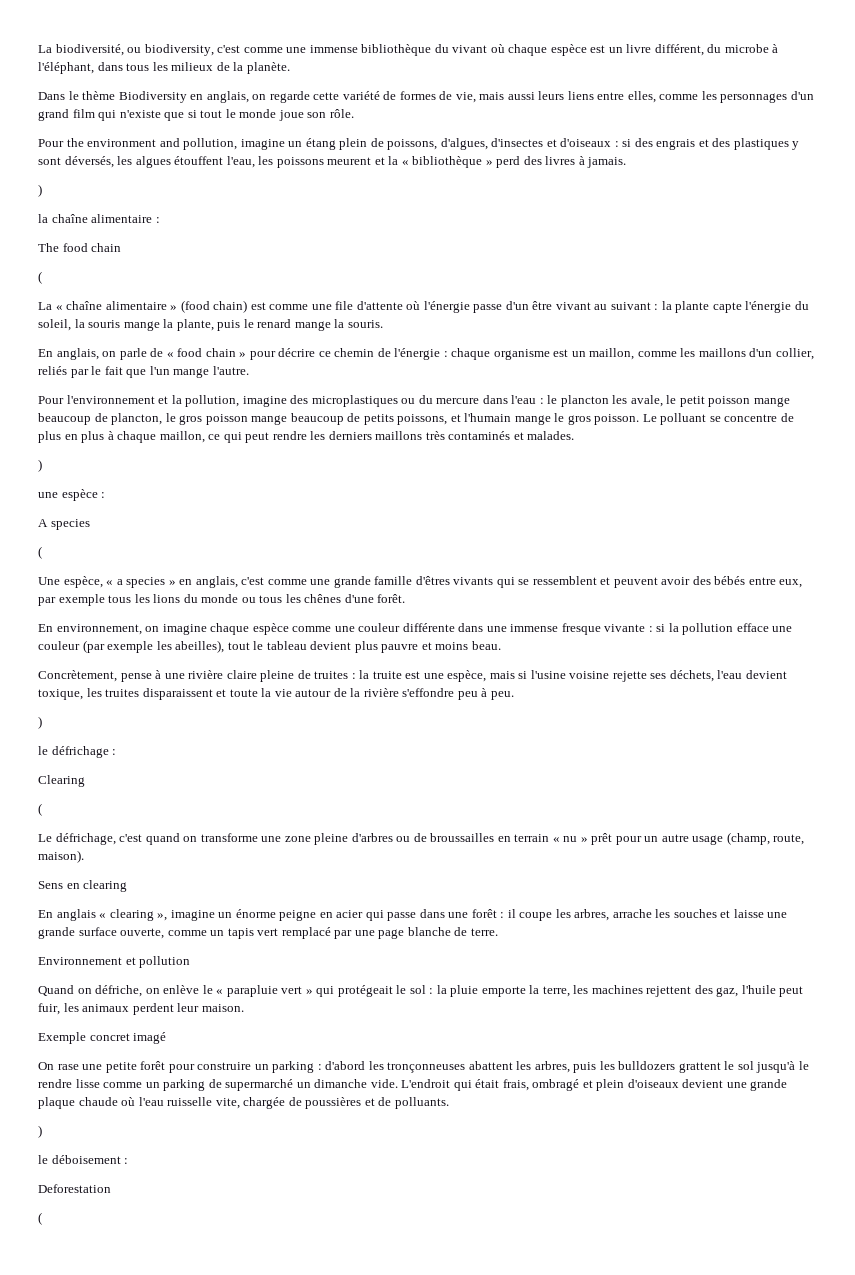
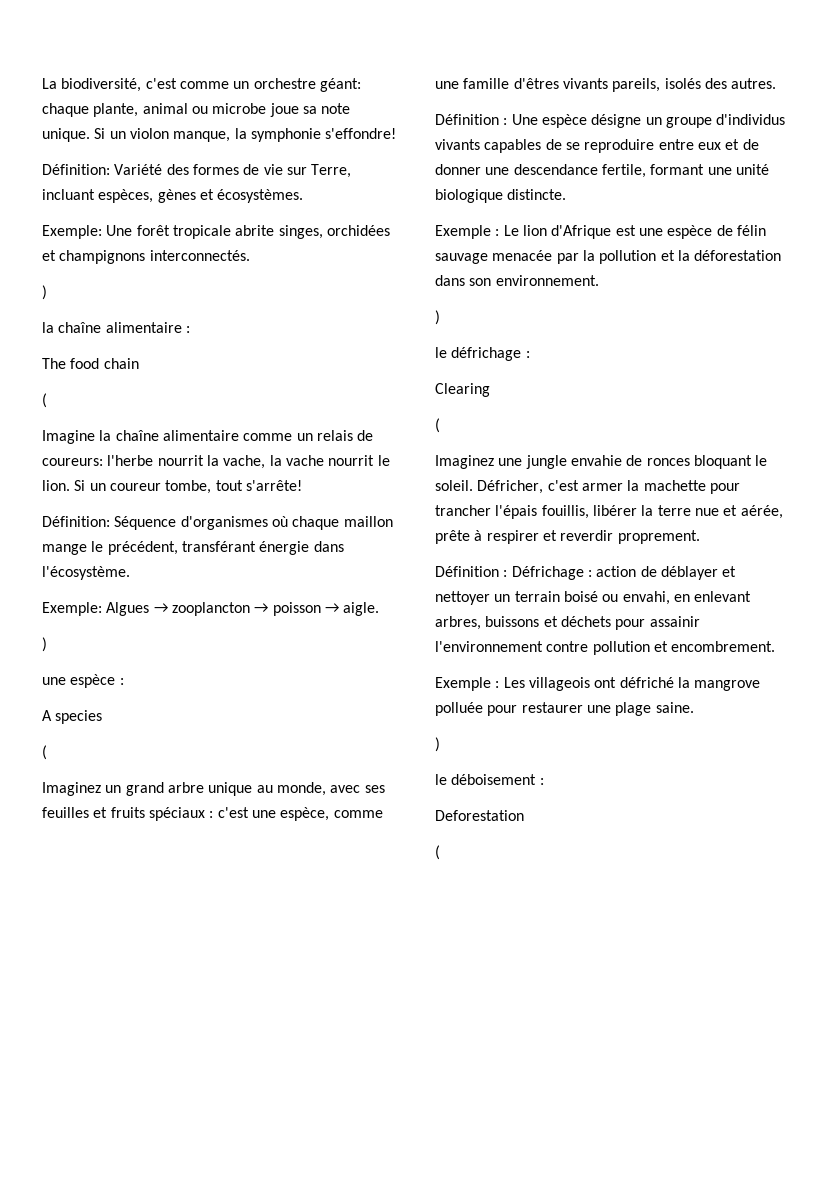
- La biodiversité, ou biodiversity, c'est comme une immense bibliothèque du vivant où chaque espèce est un livre différent, du microbe à l'éléphant, dans tous les milieux de la planète.
- Dans le thème Biodiversity en anglais, on regarde cette variété de formes de vie, mais aussi leurs liens entre elles, comme les personnages d'un grand film qui n'existe que si tout le monde joue son rôle.
- Pour the environment and pollution, imagine un étang plein de poissons, d'algues, d'insectes et d'oiseaux : si des engrais et des plastiques y sont déversés, les algues étouffent l'eau, les poissons meurent et la « bibliothèque » perd des livres à jamais.
+ La biodiversité, c'est comme un orchestre géant: chaque plante, animal ou microbe joue sa note unique. Si un violon manque, la symphonie s'effondre!
+ Définition: Variété des formes de vie sur Terre, incluant espèces, gènes et écosystèmes.
+ Exemple: Une forêt tropicale abrite singes, orchidées et champignons interconnectés.
- La « chaîne alimentaire » (food chain) est comme une file d'attente où l'énergie passe d'un être vivant au suivant : la plante capte l'énergie du soleil, la souris mange la plante, puis le renard mange la souris.
- En anglais, on parle de « food chain » pour décrire ce chemin de l'énergie : chaque organisme est un maillon, comme les maillons d'un collier, reliés par le fait que l'un mange l'autre.
- Pour l'environnement et la pollution, imagine des microplastiques ou du mercure dans l'eau : le plancton les avale, le petit poisson mange beaucoup de plancton, le gros poisson mange beaucoup de petits poissons, et l'humain mange le gros poisson. Le polluant se concentre de plus en plus à chaque maillon, ce qui peut rendre les derniers maillons très contaminés et malades.
+ Imagine la chaîne alimentaire comme un relais de coureurs: l'herbe nourrit la vache, la vache nourrit le lion. Si un coureur tombe, tout s'arrête!
+ Définition: Séquence d'organismes où chaque maillon mange le précédent, transférant énergie dans l'écosystème.
+ Exemple: Algues → zooplancton → poisson → aigle.
- Une espèce, « a species » en anglais, c'est comme une grande famille d'êtres vivants qui se ressemblent et peuvent avoir des bébés entre eux, par exemple tous les lions du monde ou tous les chênes d'une forêt.
- En environnement, on imagine chaque espèce comme une couleur différente dans une immense fresque vivante : si la pollution efface une couleur (par exemple les abeilles), tout le tableau devient plus pauvre et moins beau.
- Concrètement, pense à une rivière claire pleine de truites : la truite est une espèce, mais si l'usine voisine rejette ses déchets, l'eau devient toxique, les truites disparaissent et toute la vie autour de la rivière s'effondre peu à peu.
+ Imaginez un grand arbre unique au monde, avec ses feuilles et fruits spéciaux : c'est une espèce, comme une famille d'êtres vivants pareils, isolés des autres.
+ Définition : Une espèce désigne un groupe d'individus vivants capables de se reproduire entre eux et de donner une descendance fertile, formant une unité biologique distincte.
+ Exemple : Le lion d'Afrique est une espèce de félin sauvage menacée par la pollution et la déforestation dans son environnement.
- Le défrichage, c'est quand on transforme une zone pleine d'arbres ou de broussailles en terrain « nu » prêt pour un autre usage (champ, route, maison).
- Sens en clearing
- En anglais « clearing », imagine un énorme peigne en acier qui passe dans une forêt : il coupe les arbres, arrache les souches et laisse une grande surface ouverte, comme un tapis vert remplacé par une page blanche de terre.
- Environnement et pollution
- Quand on défriche, on enlève le « parapluie vert » qui protégeait le sol : la pluie emporte la terre, les machines rejettent des gaz, l'huile peut fuir, les animaux perdent leur maison.
- Exemple concret imagé
- On rase une petite forêt pour construire un parking : d'abord les tronçonneuses abattent les arbres, puis les bulldozers grattent le sol jusqu'à le rendre lisse comme un parking de supermarché un dimanche vide. L'endroit qui était frais, ombragé et plein d'oiseaux devient une grande plaque chaude où l'eau ruisselle vite, chargée de poussières et de polluants.
+ Imaginez une jungle envahie de ronces bloquant le soleil. Défricher, c'est armer la machette pour trancher l'épais fouillis, libérer la terre nue et aérée, prête à respirer et reverdir proprement.
+ Définition : Défrichage : action de déblayer et nettoyer un terrain boisé ou envahi, en enlevant arbres, buissons et déchets pour assainir l'environnement contre pollution et encombrement.
+ Exemple : Les villageois ont défriché la mangrove polluée pour restaurer une plage saine.

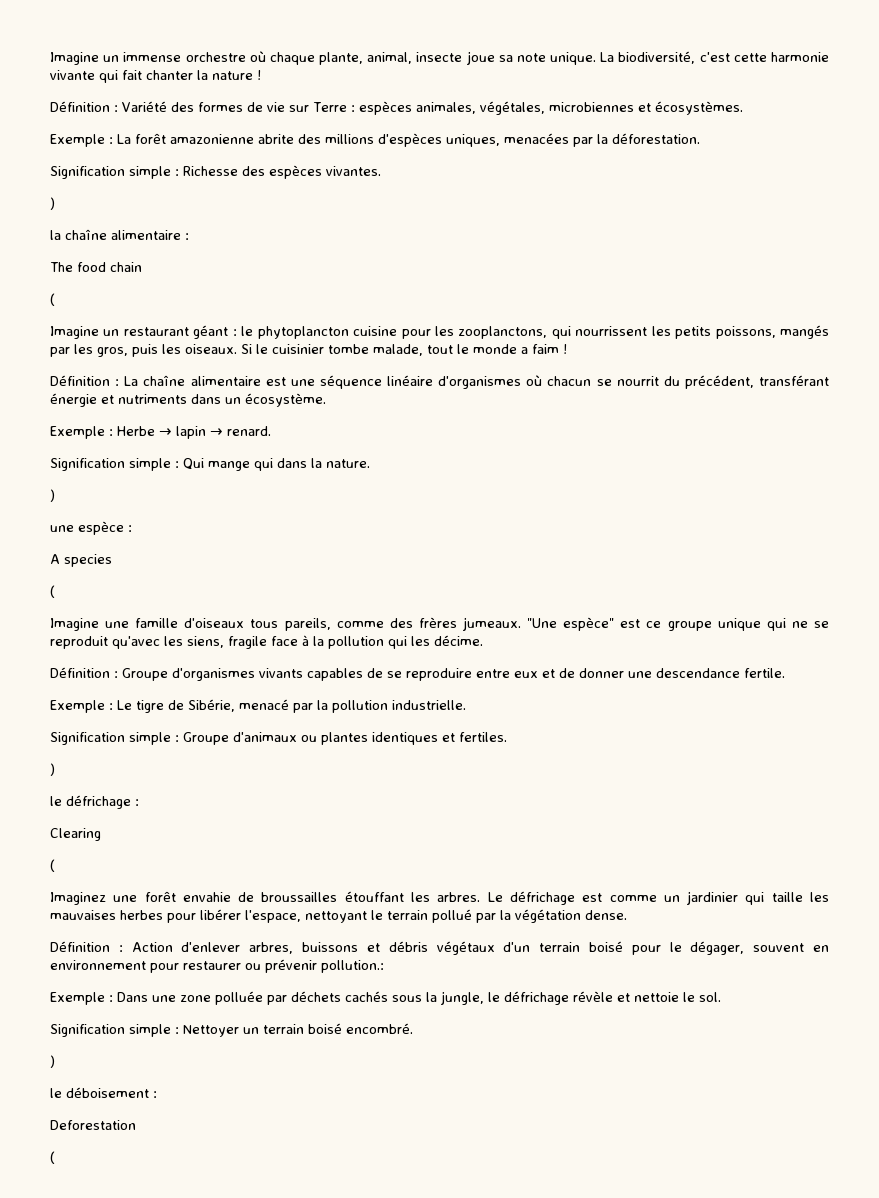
- La biodiversité, c'est comme un orchestre géant: chaque plante, animal ou microbe joue sa note unique. Si un violon manque, la symphonie s'effondre!
- Définition: Variété des formes de vie sur Terre, incluant espèces, gènes et écosystèmes.
- Exemple: Une forêt tropicale abrite singes, orchidées et champignons interconnectés.
+ Imagine un immense orchestre où chaque plante, animal, insecte joue sa note unique. La biodiversité, c'est cette harmonie vivante qui fait chanter la nature !
+ Définition : Variété des formes de vie sur Terre : espèces animales, végétales, microbiennes et écosystèmes.
+ Exemple : La forêt amazonienne abrite des millions d'espèces uniques, menacées par la déforestation.
+ Signification simple : Richesse des espèces vivantes.
- Imagine la chaîne alimentaire comme un relais de coureurs: l'herbe nourrit la vache, la vache nourrit le lion. Si un coureur tombe, tout s'arrête!
- Définition: Séquence d'organismes où chaque maillon mange le précédent, transférant énergie dans l'écosystème.
- Exemple: Algues → zooplancton → poisson → aigle.
+ Imagine un restaurant géant : le phytoplancton cuisine pour les zooplanctons, qui nourrissent les petits poissons, mangés par les gros, puis les oiseaux. Si le cuisinier tombe malade, tout le monde a faim !
+ Définition : La chaîne alimentaire est une séquence linéaire d'organismes où chacun se nourrit du précédent, transférant énergie et nutriments dans un écosystème.
+ Exemple : Herbe → lapin → renard.
+ Signification simple : Qui mange qui dans la nature.
- Imaginez un grand arbre unique au monde, avec ses feuilles et fruits spéciaux : c'est une espèce, comme une famille d'êtres vivants pareils, isolés des autres.
- Définition : Une espèce désigne un groupe d'individus vivants capables de se reproduire entre eux et de donner une descendance fertile, formant une unité biologique distincte.
- Exemple : Le lion d'Afrique est une espèce de félin sauvage menacée par la pollution et la déforestation dans son environnement.
+ Imagine une famille d'oiseaux tous pareils, comme des frères jumeaux. "Une espèce" est ce groupe unique qui ne se reproduit qu'avec les siens, fragile face à la pollution qui les décime.
+ Définition : Groupe d'organismes vivants capables de se reproduire entre eux et de donner une descendance fertile.
+ Exemple : Le tigre de Sibérie, menacé par la pollution industrielle.
+ Signification simple : Groupe d'animaux ou plantes identiques et fertiles.
- Imaginez une jungle envahie de ronces bloquant le soleil. Défricher, c'est armer la machette pour trancher l'épais fouillis, libérer la terre nue et aérée, prête à respirer et reverdir proprement.
- Définition : Défrichage : action de déblayer et nettoyer un terrain boisé ou envahi, en enlevant arbres, buissons et déchets pour assainir l'environnement contre pollution et encombrement.
- Exemple : Les villageois ont défriché la mangrove polluée pour restaurer une plage saine.
+ Imaginez une forêt envahie de broussailles étouffant les arbres. Le défrichage est comme un jardinier qui taille les mauvaises herbes pour libérer l'espace, nettoyant le terrain pollué par la végétation dense.
+ Définition : Action d'enlever arbres, buissons et débris végétaux d'un terrain boisé pour le dégager, souvent en environnement pour restaurer ou prévenir pollution.:
+ Exemple : Dans une zone polluée par déchets cachés sous la jungle, le défrichage révèle et nettoie le sol.
+ Signification simple : Nettoyer un terrain boisé encombré.

